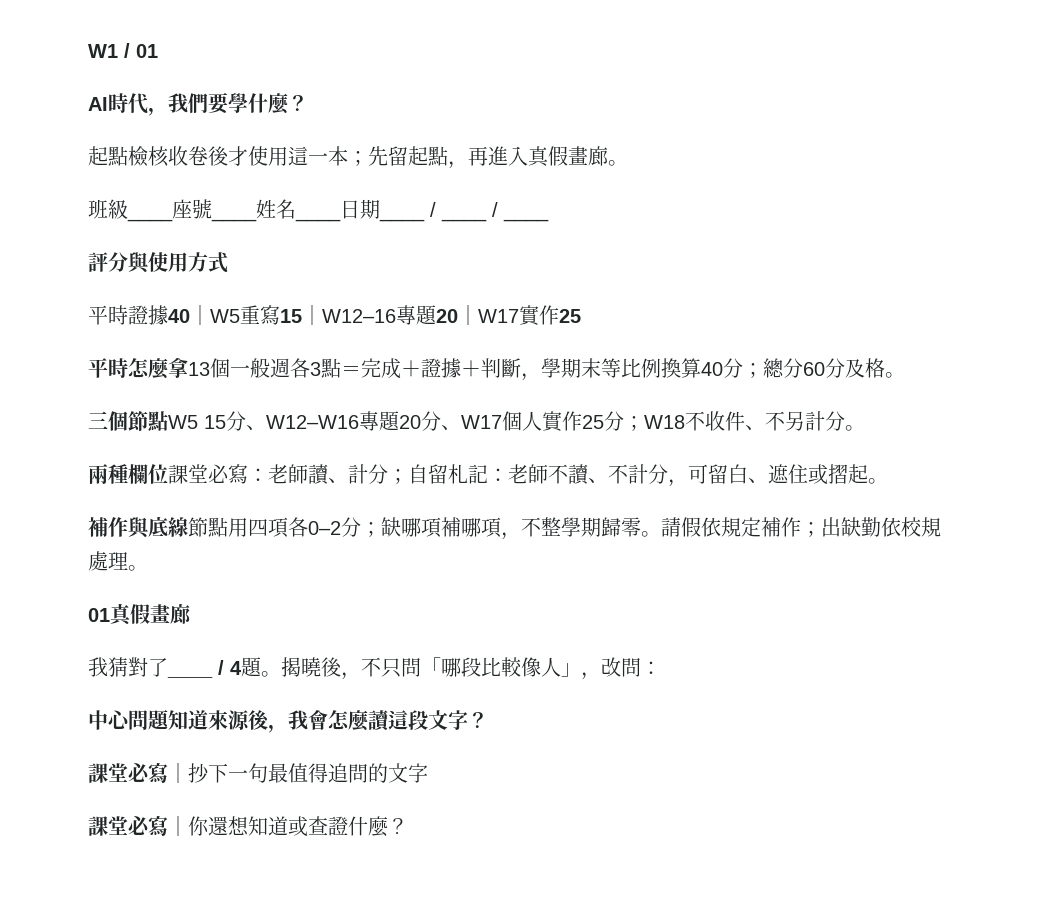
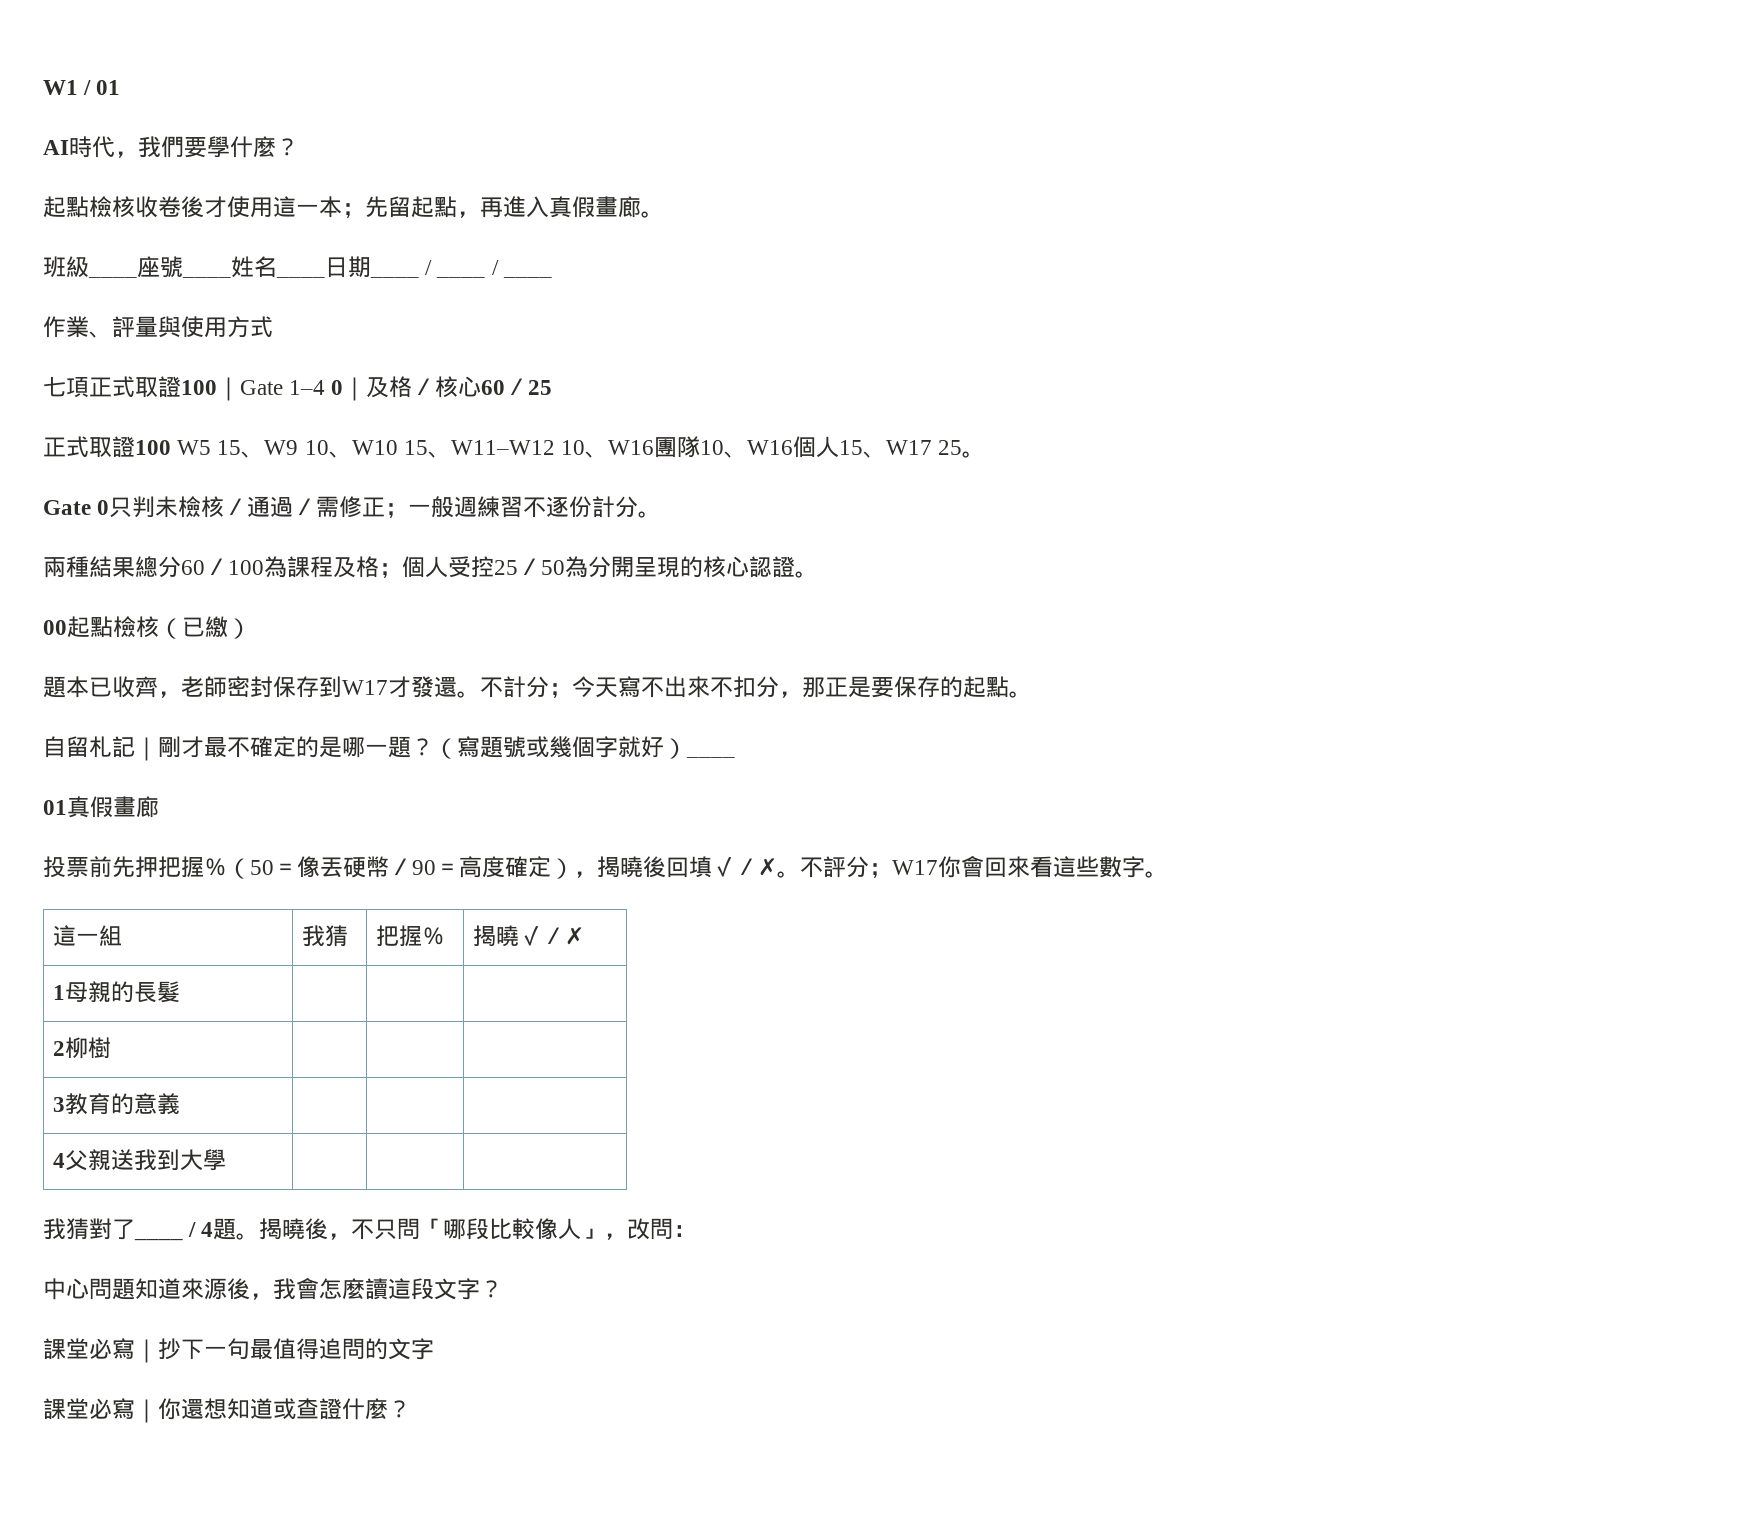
- 評分與使用方式
+ 作業、評量與使用方式
- 平時證據40｜W5重寫15｜W12–16專題20｜W17實作25
- 平時怎麼拿13個一般週各3點＝完成＋證據＋判斷，學期末等比例換算40分；總分60分及格。
- 三個節點W5 15分、W12–W16專題20分、W17個人實作25分；W18不收件、不另計分。
- 兩種欄位課堂必寫：老師讀、計分；自留札記：老師不讀、不計分，可留白、遮住或摺起。
- 補作與底線節點用四項各0–2分；缺哪項補哪項，不整學期歸零。請假依規定補作；出缺勤依校規處理。
+ 七項正式取證100｜Gate 1–4 0｜及格／核心60／25
+ 正式取證100 W5 15、W9 10、W10 15、W11–W12 10、W16團隊10、W16個人15、W17 25。
+ Gate 0只判未檢核／通過／需修正；一般週練習不逐份計分。
+ 兩種結果總分60／100為課程及格；個人受控25／50為分開呈現的核心認證。
+ 00起點檢核（已繳）
+ 題本已收齊，老師密封保存到W17才發還。不計分；今天寫不出來不扣分，那正是要保存的起點。
+ 自留札記｜剛才最不確定的是哪一題？（寫題號或幾個字就好）____
  01真假畫廊
+ 投票前先押把握％（50＝像丟硬幣／90＝高度確定），揭曉後回填✓／✗。不評分；W17你會回來看這些數字。
+ 這一組 | 我猜 | 把握％ | 揭曉✓／✗
+ 1母親的長髮 | | |
+ 2柳樹 | | |
+ 3教育的意義 | | |
+ 4父親送我到大學 | | |

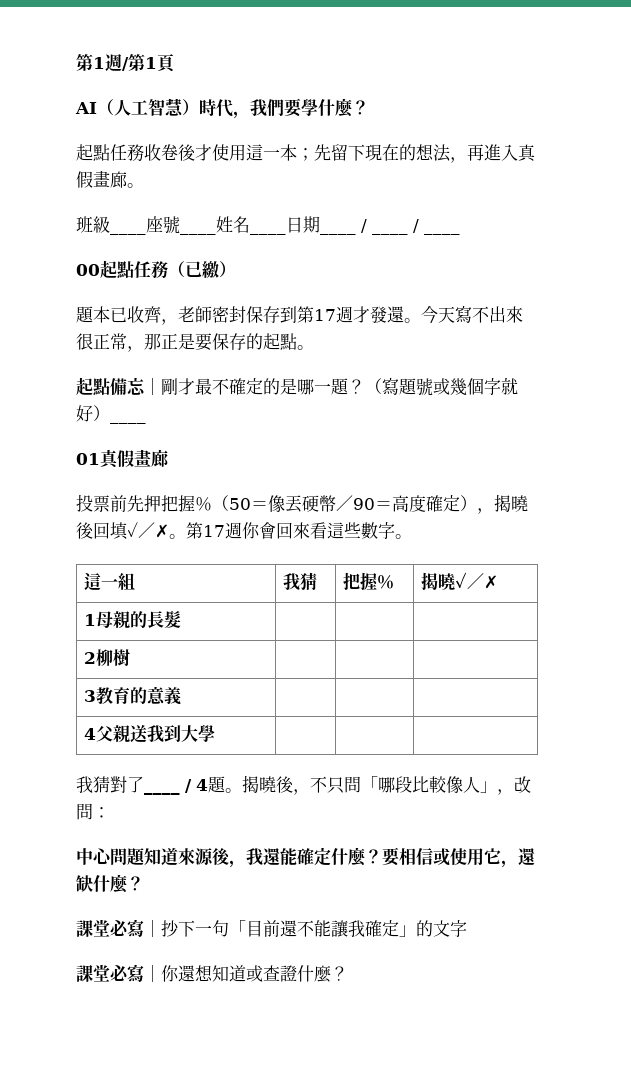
- W1 / 01
- AI時代，我們要學什麼？
+ 第1週/第1頁
+ AI（人工智慧）時代，我們要學什麼？
- 起點檢核收卷後才使用這一本；先留起點，再進入真假畫廊。
+ 起點任務收卷後才使用這一本；先留下現在的想法，再進入真假畫廊。
- 作業、評量與使用方式
- 七項正式取證100｜Gate 1–4 0｜及格／核心60／25
- 正式取證100 W5 15、W9 10、W10 15、W11–W12 10、W16團隊10、W16個人15、W17 25。
- Gate 0只判未檢核／通過／需修正；一般週練習不逐份計分。
- 兩種結果總分60／100為課程及格；個人受控25／50為分開呈現的核心認證。
- 00起點檢核（已繳）
+ 00起點任務（已繳）
- 題本已收齊，老師密封保存到W17才發還。不計分；今天寫不出來不扣分，那正是要保存的起點。
+ 題本已收齊，老師密封保存到第17週才發還。今天寫不出來很正常，那正是要保存的起點。
- 自留札記｜剛才最不確定的是哪一題？
+ 起點備忘｜剛才最不確定的是哪一題？
- 不評分；W17你會回來看這些數字。
+ 第17週你會回來看這些數字。
- 中心問題知道來源後，我會怎麼讀這段文字？
+ 中心問題知道來源後，我還能確定什麼？要相信或使用它，還缺什麼？
- 課堂必寫｜抄下一句最值得追問的文字
+ 課堂必寫｜抄下一句「目前還不能讓我確定」的文字

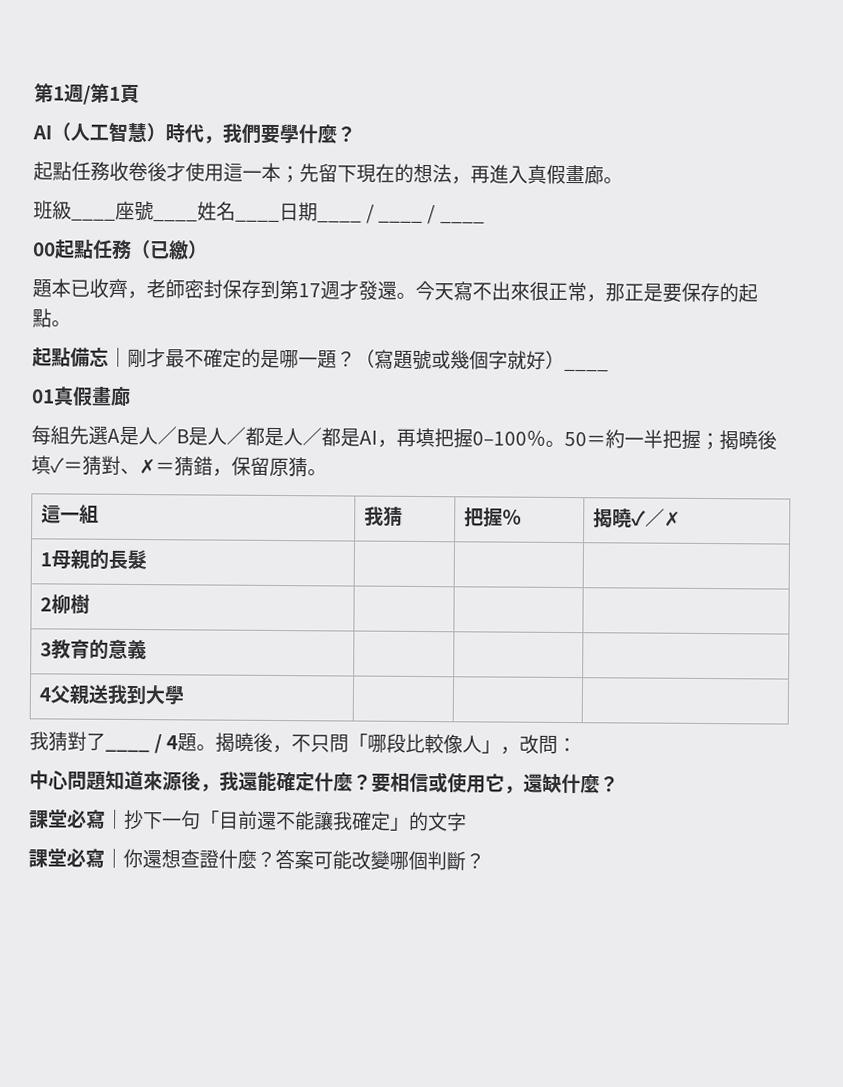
- 投票前先押把握％（50＝像丟硬幣／90＝高度確定），揭曉後回填✓／✗。第17週你會回來看這些數字。
+ 每組先選A是人／B是人／都是人／都是AI，再填把握0–100％。50＝約一半把握；揭曉後填✓＝猜對、✗＝猜錯，保留原猜。
- 課堂必寫｜你還想知道或查證什麼？
+ 課堂必寫｜你還想查證什麼？
+ 答案可能改變哪個判斷？

